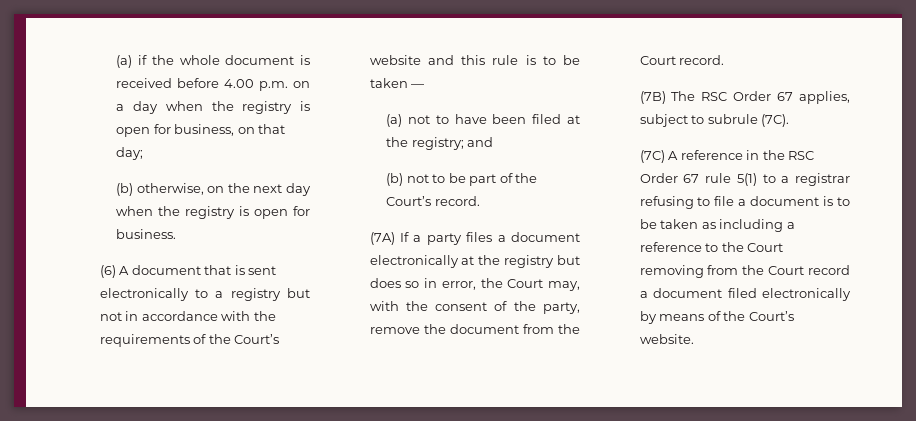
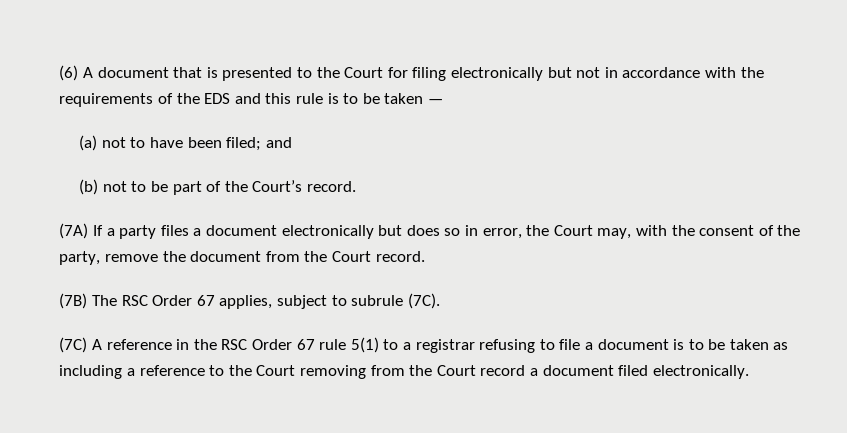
- (a) if the whole document is received before 4.00 p.m. on a day when the registry is open for business, on that day;
- (b) otherwise, on the next day when the registry is open for business.
- (6) A document that is sent electronically to a registry but not in accordance with the requirements of the Court’s website and this rule is to be taken —
+ (6) A document that is presented to the Court for filing electronically but not in accordance with the requirements of the EDS and this rule is to be taken —
- (a) not to have been filed at the registry; and
+ (a) not to have been filed; and
- (7A) If a party files a document electronically at the registry but does so in error, the Court may, with the consent of the party, remove the document from the Court record.
+ (7A) If a party files a document electronically but does so in error, the Court may, with the consent of the party, remove the document from the Court record.
- (7C) A reference in the RSC Order 67 rule 5(1) to a registrar refusing to file a document is to be taken as including a reference to the Court removing from the Court record a document filed electronically by means of the Court’s website.
+ (7C) A reference in the RSC Order 67 rule 5(1) to a registrar refusing to file a document is to be taken as including a reference to the Court removing from the Court record a document filed electronically.

